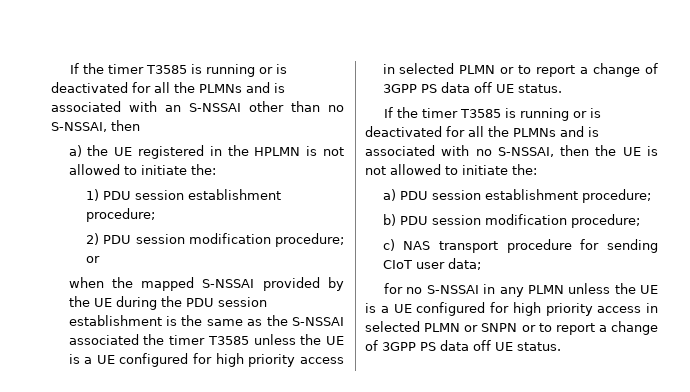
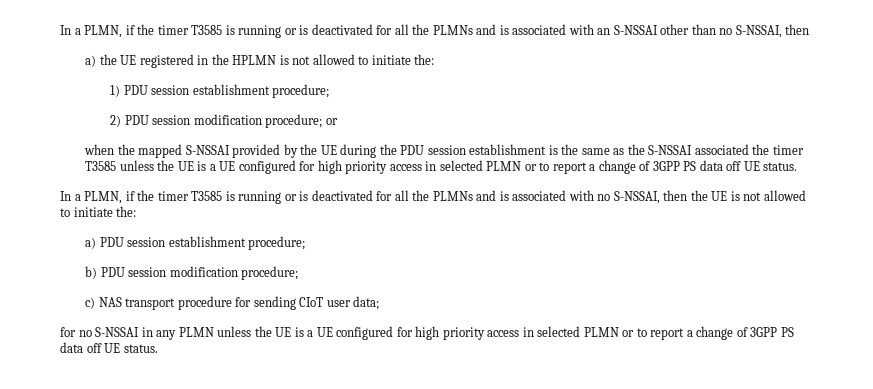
- If the timer T3585 is running or is deactivated for all the PLMNs and is associated with an S-NSSAI other than no S-NSSAI, then
+ In a PLMN, if the timer T3585 is running or is deactivated for all the PLMNs and is associated with an S-NSSAI other than no S-NSSAI, then
- If the timer T3585 is running or is deactivated for all the PLMNs and is associated with no S-NSSAI, then the UE is not allowed to initiate the:
+ In a PLMN, if the timer T3585 is running or is deactivated for all the PLMNs and is associated with no S-NSSAI, then the UE is not allowed to initiate the:
- for no S-NSSAI in any PLMN unless the UE is a UE configured for high priority access in selected PLMN or SNPN or to report a change of 3GPP PS data off UE status.
+ for no S-NSSAI in any PLMN unless the UE is a UE configured for high priority access in selected PLMN or to report a change of 3GPP PS data off UE status.

